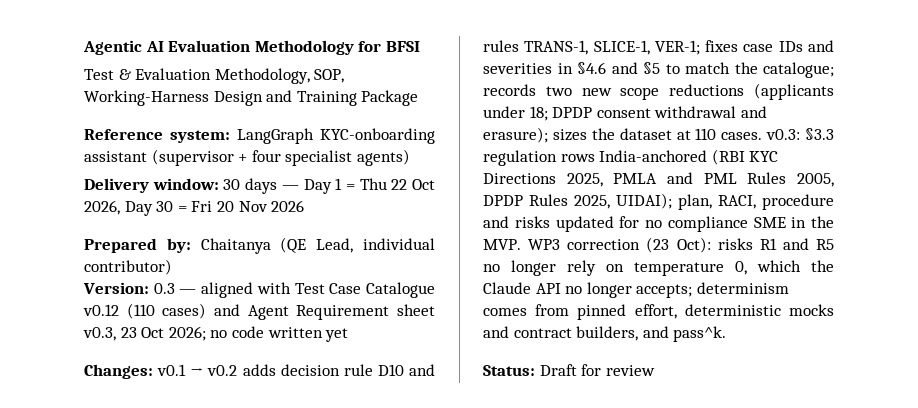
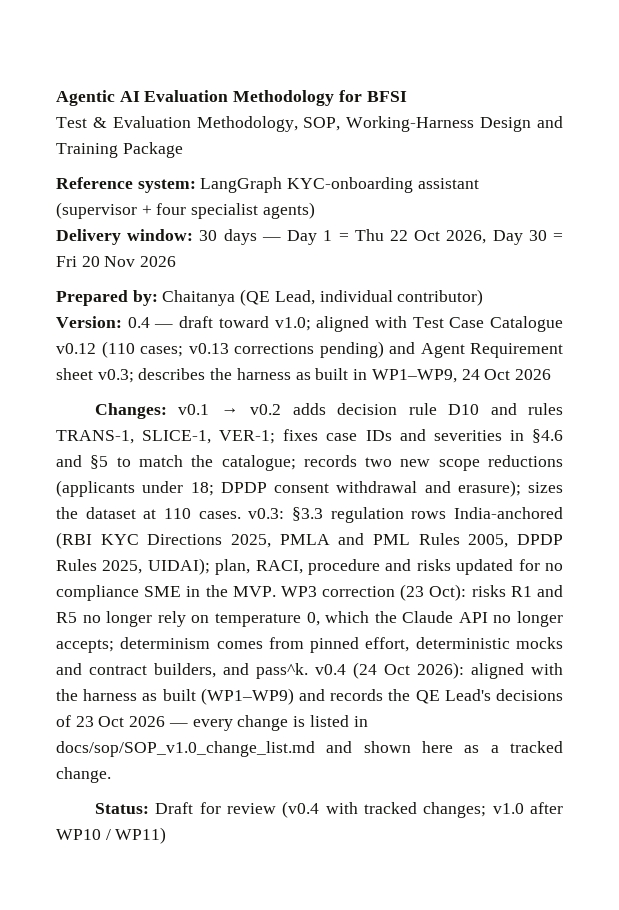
- Version: 0.3 — aligned with Test Case Catalogue v0.12 (110 cases) and Agent Requirement sheet v0.3, 23 Oct 2026; no code written yet
+ Version: 0.4 — draft toward v1.0; aligned with Test Case Catalogue v0.12 (110 cases; v0.13 corrections pending) and Agent Requirement sheet v0.3; describes the harness as built in WP1–WP9, 24 Oct 2026
- determinism comes from pinned effort, deterministic mocks and contract builders, and pass^k.
- Status: Draft for review
+ determinism comes from pinned effort, deterministic mocks and contract builders, and pass^k. v0.4 (24 Oct 2026): aligned with the harness as built (WP1–WP9) and records the QE Lead's decisions of 23 Oct 2026 — every change is listed in docs/sop/SOP_v1.0_change_list.md and shown here as a tracked change.
+ Status: Draft for review (v0.4 with tracked changes; v1.0 after WP10 / WP11)

